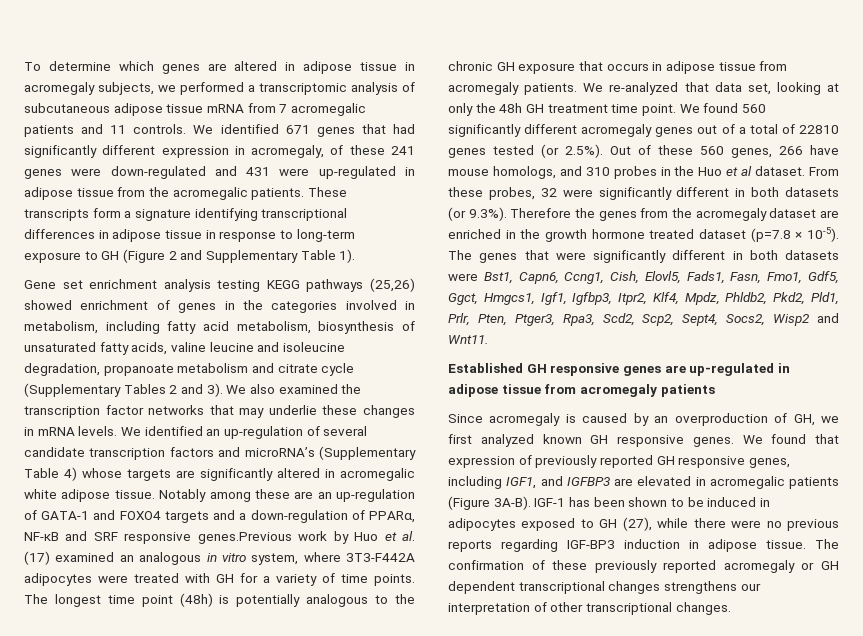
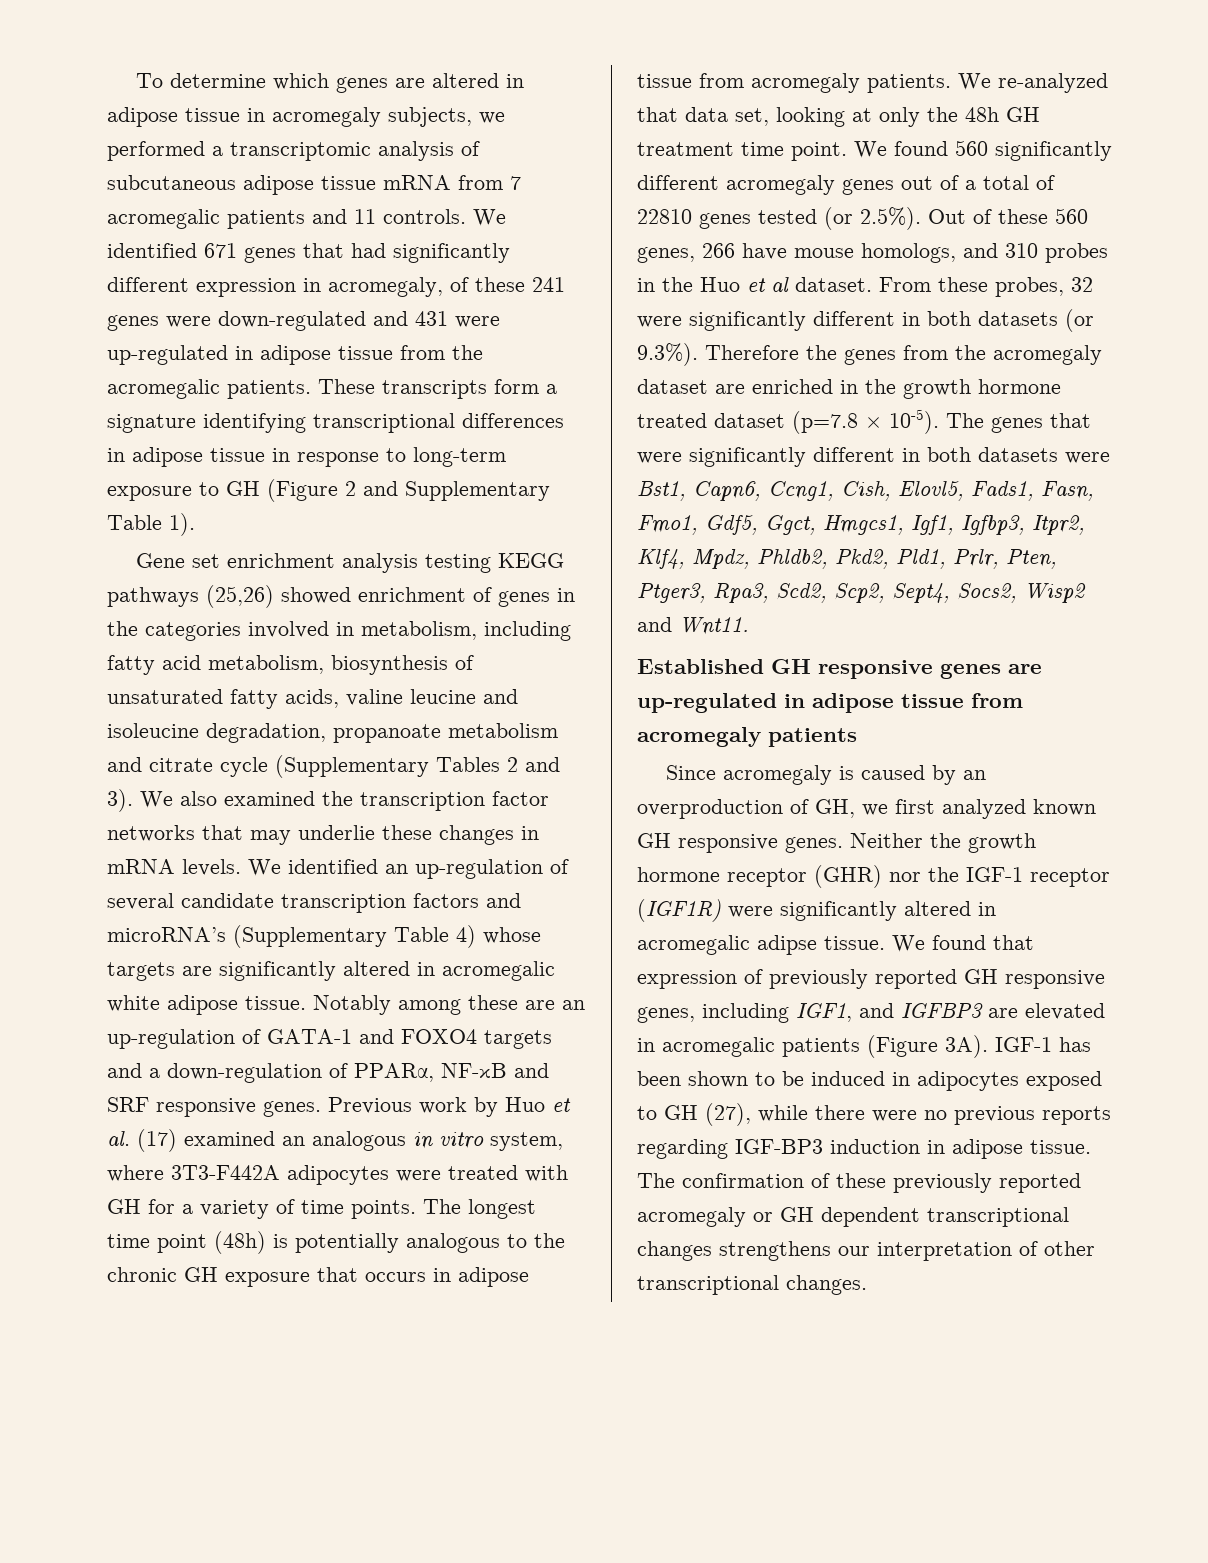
- Notably among these are an up-regulation of GATA-1 and FOXO4 targets and a down-regulation of PPARα, NF-κB and SRF responsive genes.Previous work by Huo et al. (17) examined an analogous in vitro system, where 3T3-F442A adipocytes were treated with GH for a variety of time points.
+ Notably among these are an up-regulation of GATA-1 and FOXO4 targets and a down-regulation of PPARα, NF-κB and SRF responsive genes. Previous work by Huo et al. (17) examined an analogous in vitro system, where 3T3-F442A adipocytes were treated with GH for a variety of time points.
+ Neither the growth hormone receptor (GHR) nor the IGF-1 receptor (IGF1R) were significantly altered in acromegalic adipse tissue.
- We found that expression of previously reported GH responsive genes, including IGF1, and IGFBP3 are elevated in acromegalic patients (Figure 3A-B).
+ We found that expression of previously reported GH responsive genes, including IGF1, and IGFBP3 are elevated in acromegalic patients (Figure 3A).

